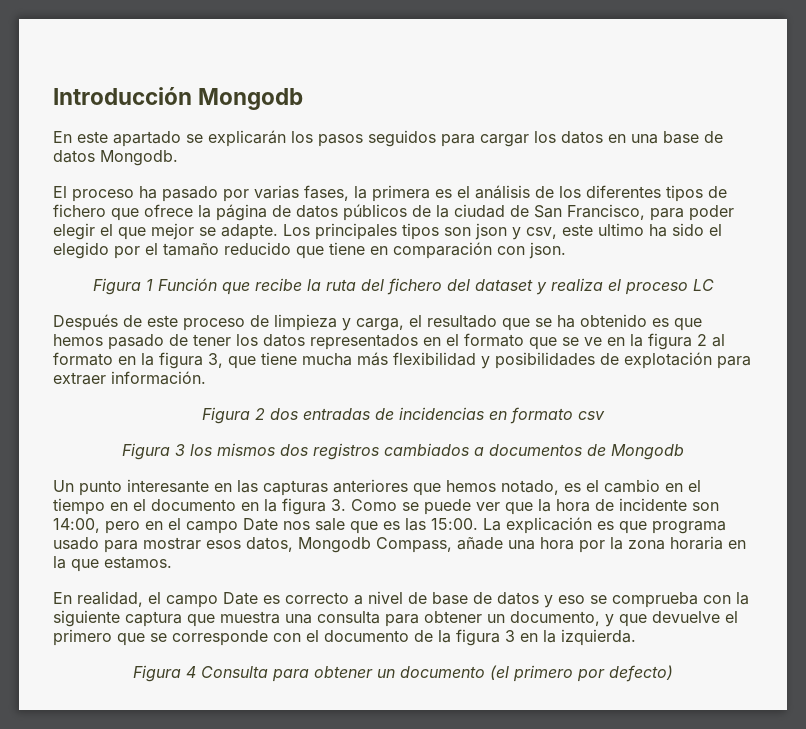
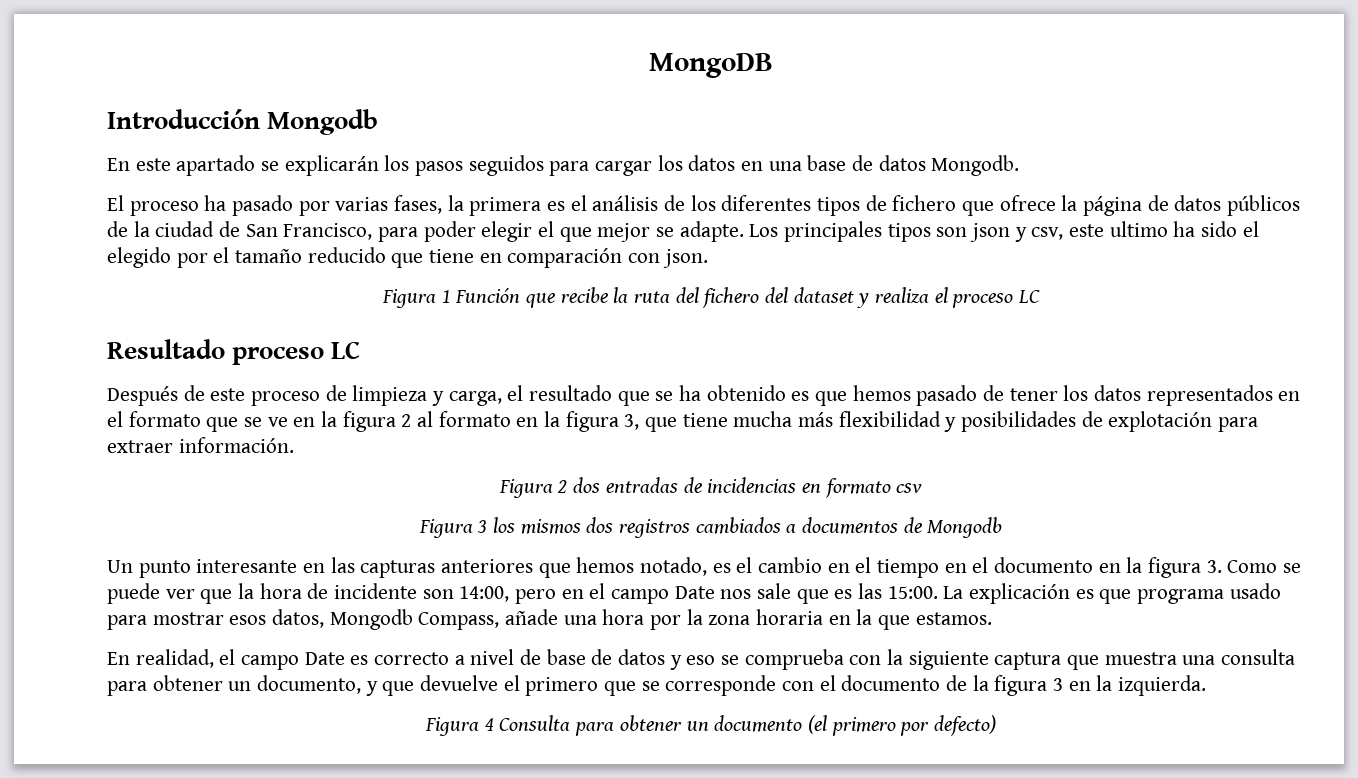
+ MongoDB
+ Resultado proceso LC

